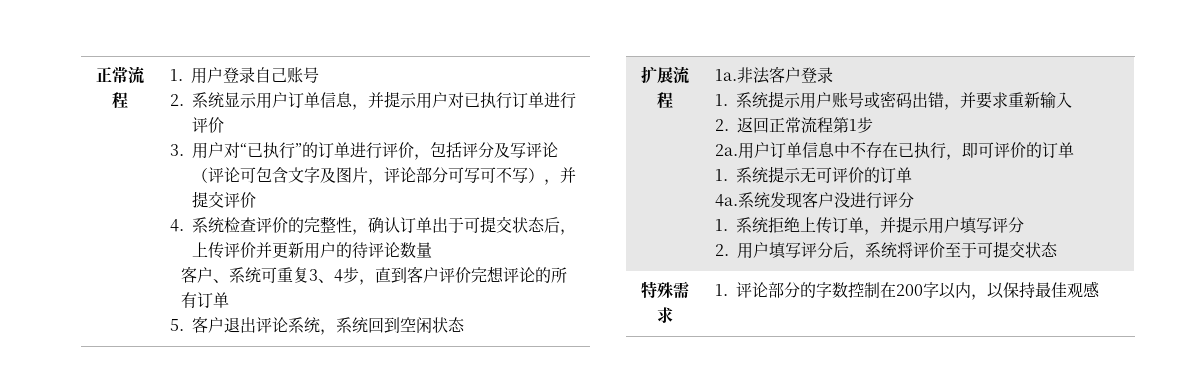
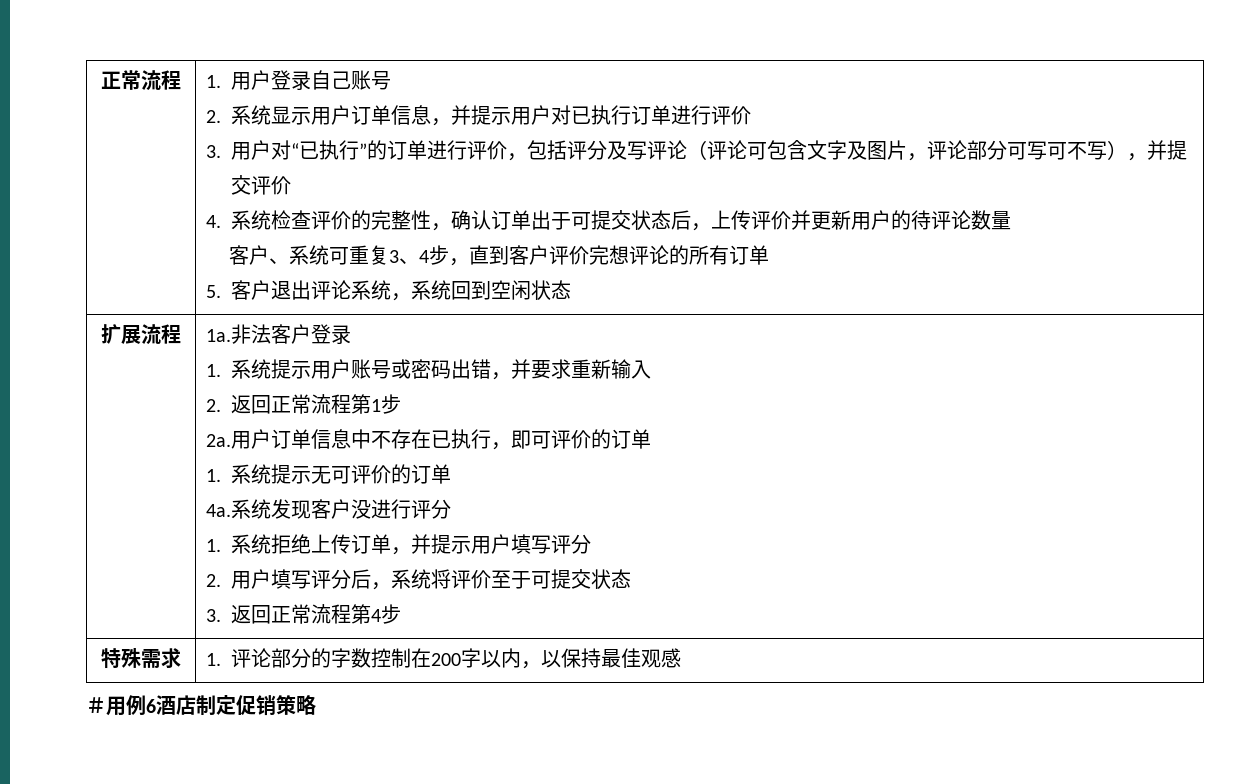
+ 3.返回正常流程第4步
+ ＃用例6酒店制定促销策略

